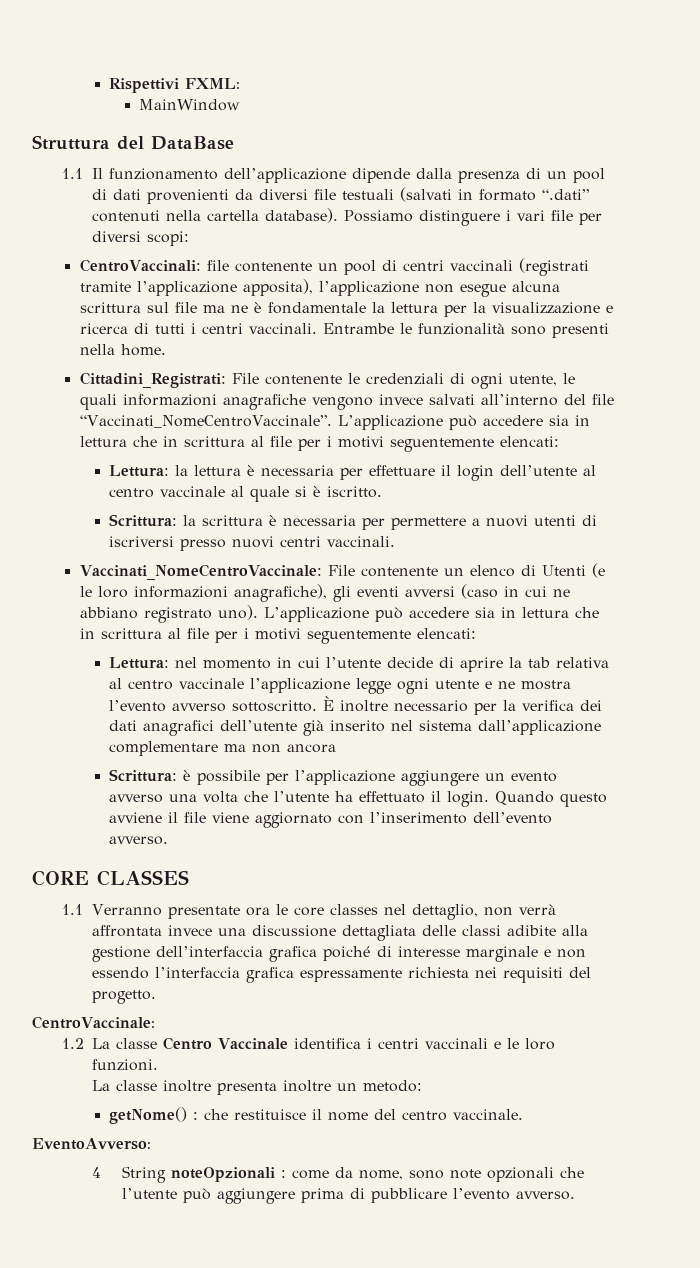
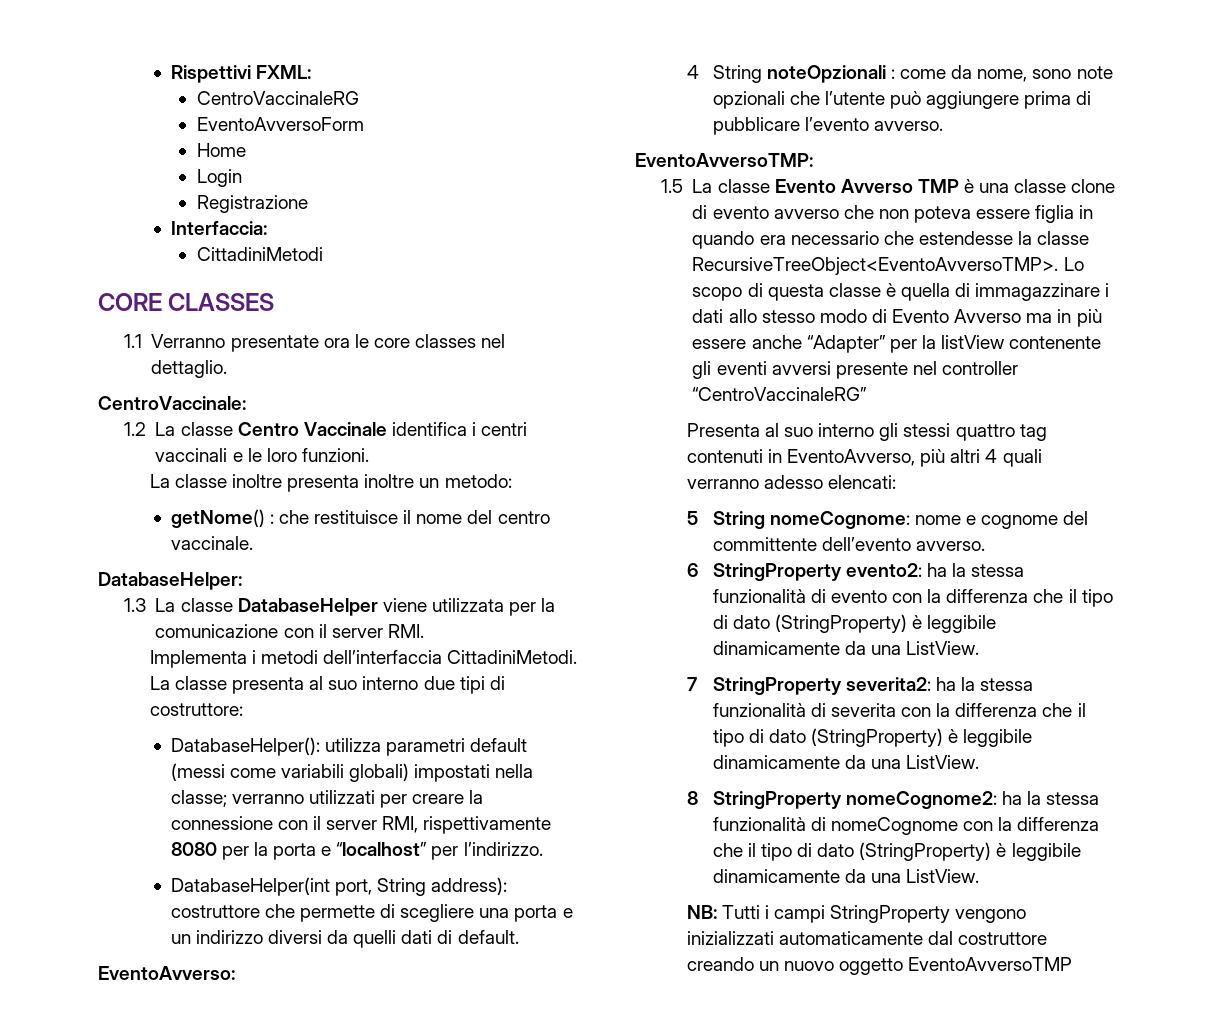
- MainWindow
- Struttura del DataBase
- 1.1 Il funzionamento dell’applicazione dipende dalla presenza di un pool di dati provenienti da diversi file testuali (salvati in formato “.dati” contenuti nella cartella database). Possiamo distinguere i vari file per diversi scopi:
- CentroVaccinali: file contenente un pool di centri vaccinali (registrati tramite l’applicazione apposita), l’applicazione non esegue alcuna scrittura sul file ma ne è fondamentale la lettura per la visualizzazione e ricerca di tutti i centri vaccinali. Entrambe le funzionalità sono presenti nella home.
- Cittadini_Registrati: File contenente le credenziali di ogni utente, le quali informazioni anagrafiche vengono invece salvati all’interno del file “Vaccinati_NomeCentroVaccinale”. L’applicazione può accedere sia in lettura che in scrittura al file per i motivi seguentemente elencati:
- Lettura: la lettura è necessaria per effettuare il login dell’utente al centro vaccinale al quale si è iscritto.
- Scrittura: la scrittura è necessaria per permettere a nuovi utenti di iscriversi presso nuovi centri vaccinali.
- Vaccinati_NomeCentroVaccinale: File contenente un elenco di Utenti (e le loro informazioni anagrafiche), gli eventi avversi (caso in cui ne abbiano registrato uno). L’applicazione può accedere sia in lettura che in scrittura al file per i motivi seguentemente elencati:
- Lettura: nel momento in cui l’utente decide di aprire la tab relativa al centro vaccinale l’applicazione legge ogni utente e ne mostra l’evento avverso sottoscritto. È inoltre necessario per la verifica dei dati anagrafici dell’utente già inserito nel sistema dall’applicazione complementare ma non ancora
- Scrittura: è possibile per l’applicazione aggiungere un evento avverso una volta che l’utente ha effettuato il login. Quando questo avviene il file viene aggiornato con l’inserimento dell’evento avverso.
+ CentroVaccinaleRG
+ EventoAvversoForm
+ Home
+ Login
+ Registrazione
+ Interfaccia:
+ CittadiniMetodi
- 1.1 Verranno presentate ora le core classes nel dettaglio, non verrà affrontata invece una discussione dettagliata delle classi adibite alla gestione dell’interfaccia grafica poiché di interesse marginale e non essendo l’interfaccia grafica espressamente richiesta nei requisiti del progetto.
+ 1.1 Verranno presentate ora le core classes nel dettaglio.
+ DatabaseHelper:
+ 1.3 La classe DatabaseHelper viene utilizzata per la comunicazione con il server RMI.
+ Implementa i metodi dell’interfaccia CittadiniMetodi. La classe presenta al suo interno due tipi di costruttore:
+ DatabaseHelper(): utilizza parametri default (messi come variabili globali) impostati nella classe; verranno utilizzati per creare la connessione con il server RMI, rispettivamente 8080 per la porta e “localhost” per l’indirizzo.
+ DatabaseHelper(int port, String address): costruttore che permette di scegliere una porta e un indirizzo diversi da quelli dati di default.
+ EventoAvversoTMP:
+ 1.5 La classe Evento Avverso TMP è una classe clone di evento avverso che non poteva essere figlia in quando era necessario che estendesse la classe RecursiveTreeObject<EventoAvversoTMP>. Lo scopo di questa classe è quella di immagazzinare i dati allo stesso modo di Evento Avverso ma in più essere anche “Adapter” per la listView contenente gli eventi avversi presente nel controller “CentroVaccinaleRG”
+ Presenta al suo interno gli stessi quattro tag contenuti in EventoAvverso, più altri 4 quali verranno adesso elencati:
+ 5 String nomeCognome: nome e cognome del committente dell’evento avverso.
+ 6 StringProperty evento2: ha la stessa funzionalità di evento con la differenza che il tipo di dato (StringProperty) è leggibile dinamicamente da una ListView.
+ 7 StringProperty severita2: ha la stessa funzionalità di severita con la differenza che il tipo di dato (StringProperty) è leggibile dinamicamente da una ListView.
+ 8 StringProperty nomeCognome2: ha la stessa funzionalità di nomeCognome con la differenza che il tipo di dato (StringProperty) è leggibile dinamicamente da una ListView.
+ NB: Tutti i campi StringProperty vengono inizializzati automaticamente dal costruttore creando un nuovo oggetto EventoAvversoTMP

